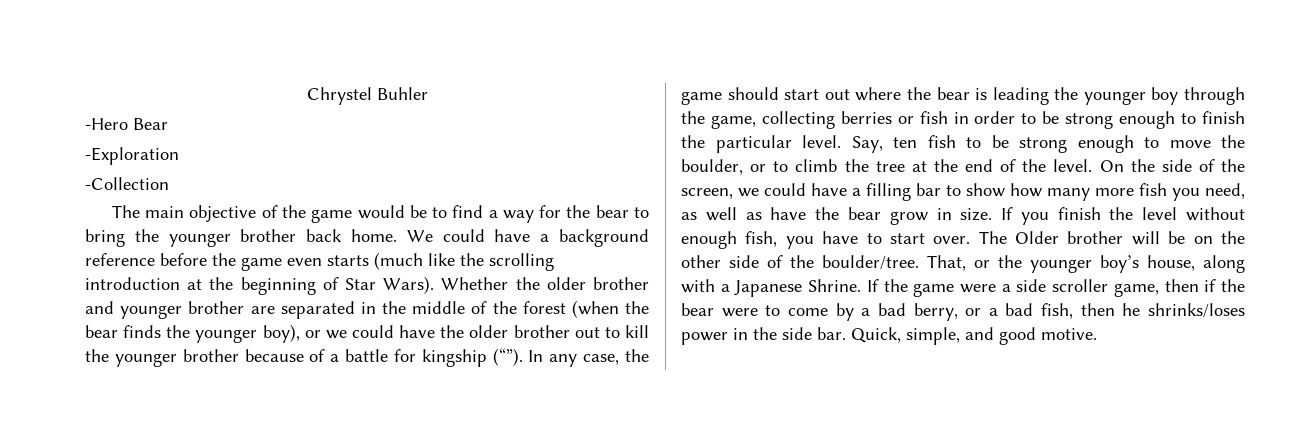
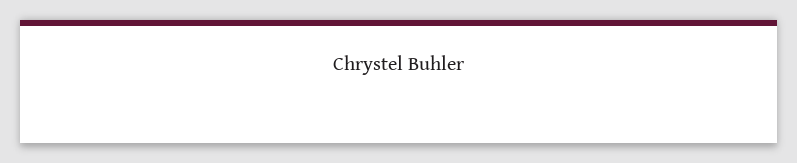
- -Hero Bear
- -Exploration
- -Collection
- The main objective of the game would be to find a way for the bear to bring the younger brother back home. We could have a background reference before the game even starts (much like the scrolling introduction at the beginning of Star Wars). Whether the older brother and younger brother are separated in the middle of the forest (when the bear finds the younger boy), or we could have the older brother out to kill the younger brother because of a battle for kingship (“”). In any case, the game should start out where the bear is leading the younger boy through the game, collecting berries or fish in order to be strong enough to finish the particular level. Say, ten fish to be strong enough to move the boulder, or to climb the tree at the end of the level. On the side of the screen, we could have a filling bar to show how many more fish you need, as well as have the bear grow in size. If you finish the level without enough fish, you have to start over. The Older brother will be on the other side of the boulder/tree. That, or the younger boy’s house, along with a Japanese Shrine. If the game were a side scroller game, then if the bear were to come by a bad berry, or a bad fish, then he shrinks/loses power in the side bar. Quick, simple, and good motive.

